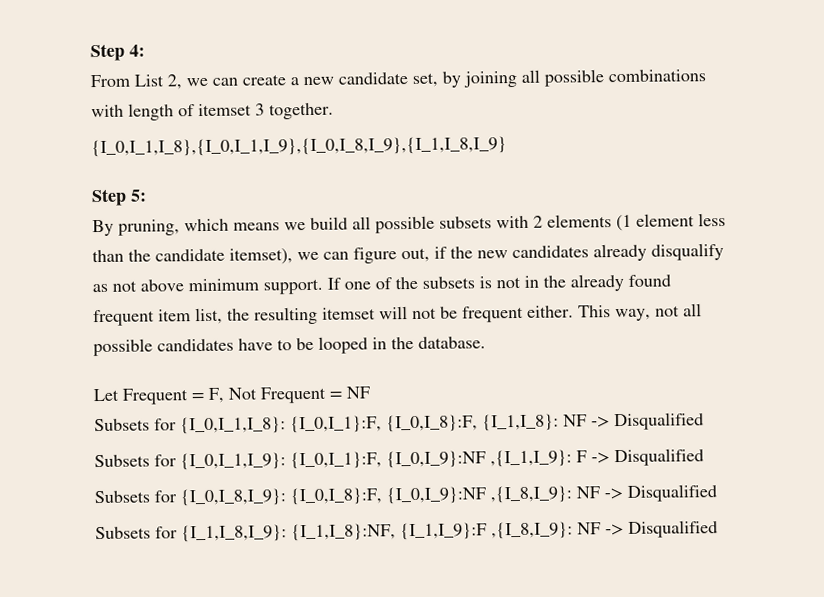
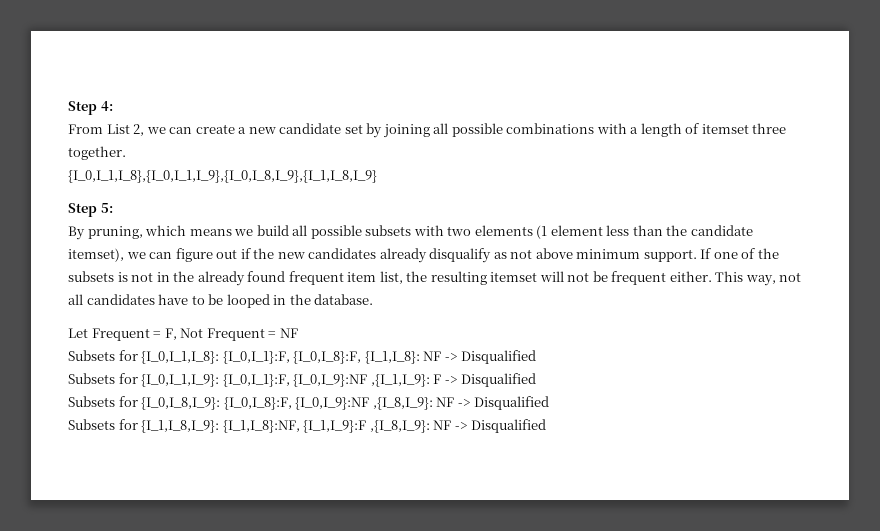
- From List 2, we can create a new candidate set, by joining all possible combinations with length of itemset 3 together.
+ From List 2, we can create a new candidate set by joining all possible combinations with a length of itemset three together.
- By pruning, which means we build all possible subsets with 2 elements (1 element less than the candidate itemset), we can figure out, if the new candidates already disqualify as not above minimum support.
+ By pruning, which means we build all possible subsets with two elements (1 element less than the candidate itemset), we can figure out if the new candidates already disqualify as not above minimum support.
- This way, not all possible candidates have to be looped in the database.
+ This way, not all candidates have to be looped in the database.

